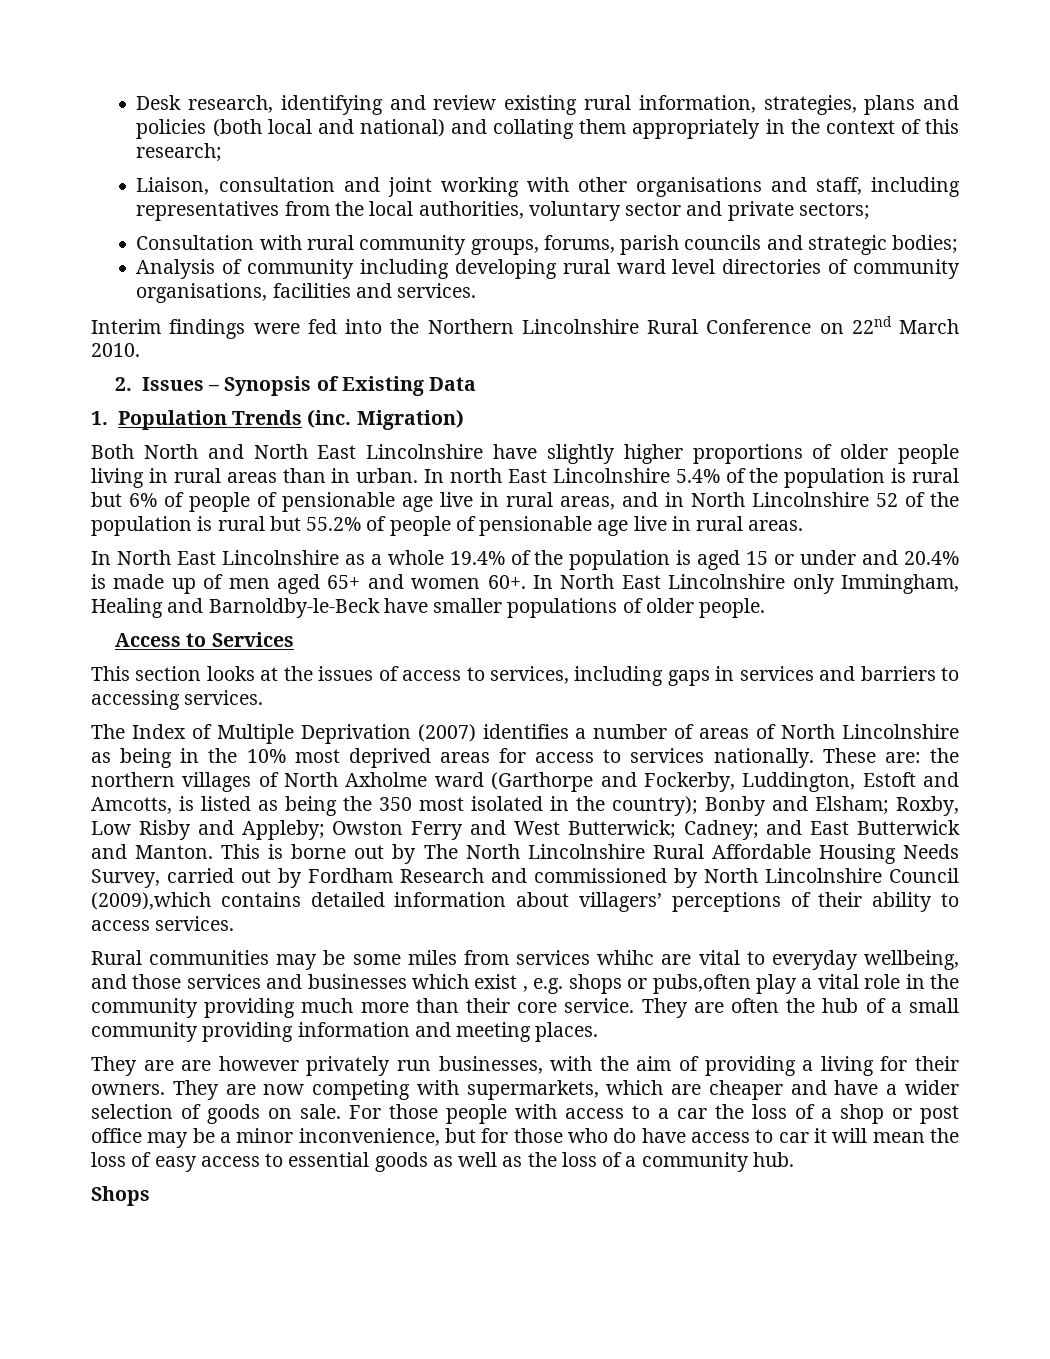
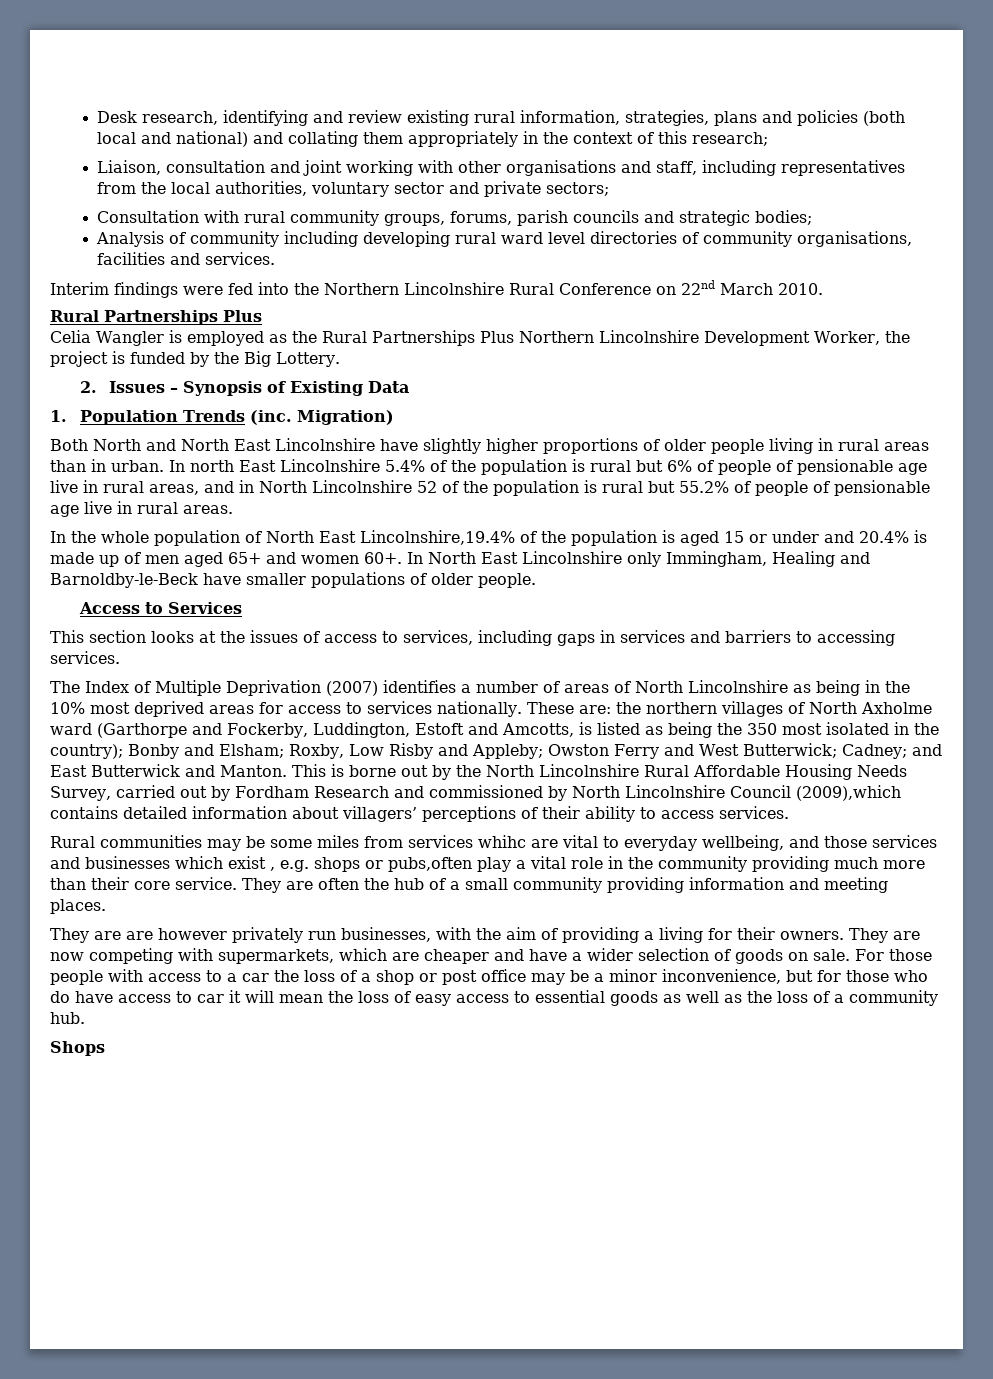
  Interim findings were fed into the Northern Lincolnshire Rural Conference on 22nd March 2010.
+ Rural Partnerships Plus
+ Celia Wangler is employed as the Rural Partnerships Plus Northern Lincolnshire Development Worker, the project is funded by the Big Lottery.
- In North East Lincolnshire as a whole 19.4% of the population is aged 15 or under and 20.4% is made up of men aged 65+ and women 60+.
+ In the whole population of North East Lincolnshire,19.4% of the population is aged 15 or under and 20.4% is made up of men aged 65+ and women 60+.
- This is borne out by The North Lincolnshire Rural Affordable Housing Needs Survey, carried out by Fordham Research and commissioned by North Lincolnshire Council (2009),which contains detailed information about villagers’ perceptions of their ability to access services.
+ This is borne out by the North Lincolnshire Rural Affordable Housing Needs Survey, carried out by Fordham Research and commissioned by North Lincolnshire Council (2009),which contains detailed information about villagers’ perceptions of their ability to access services.

